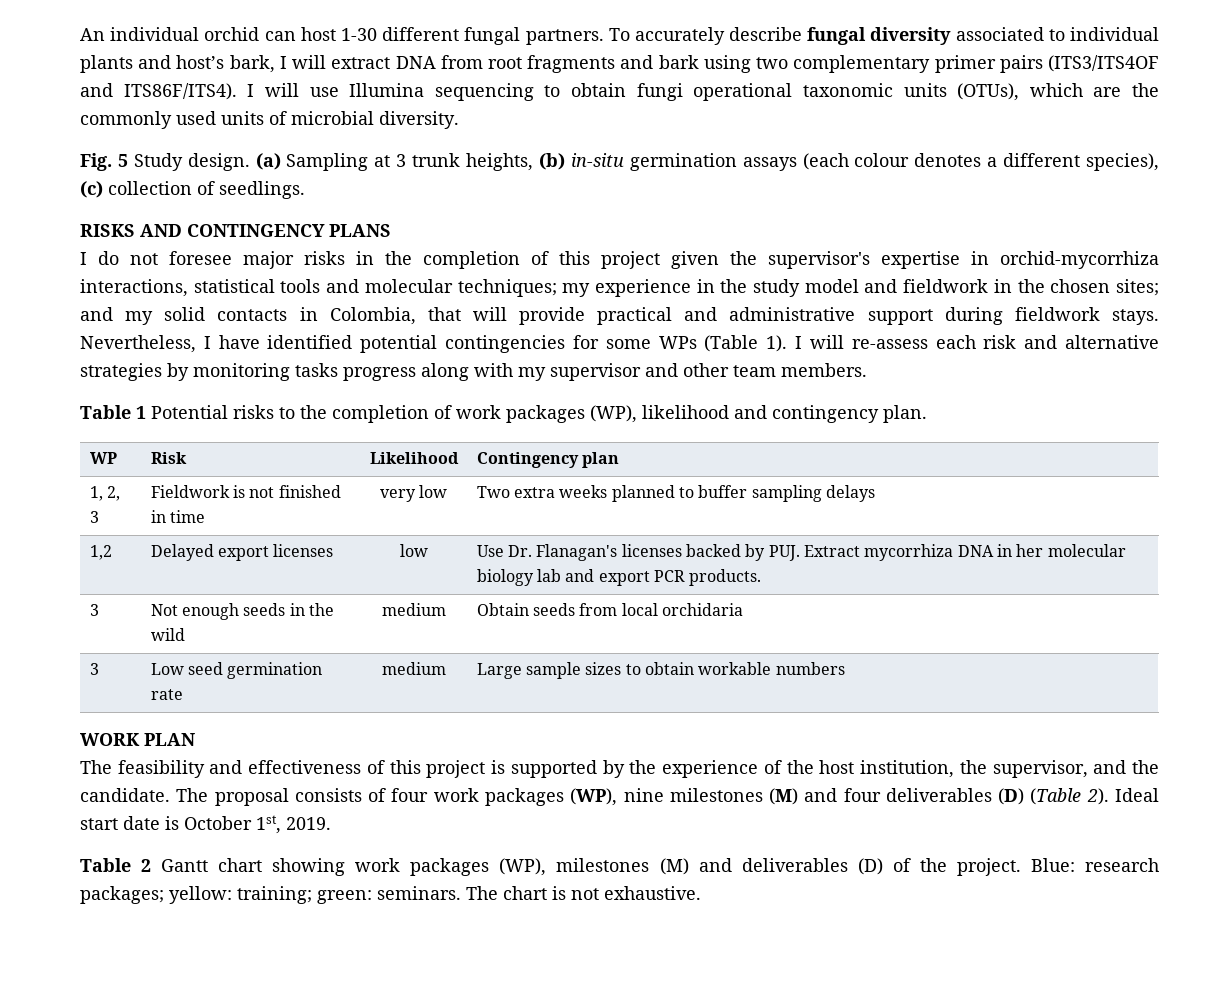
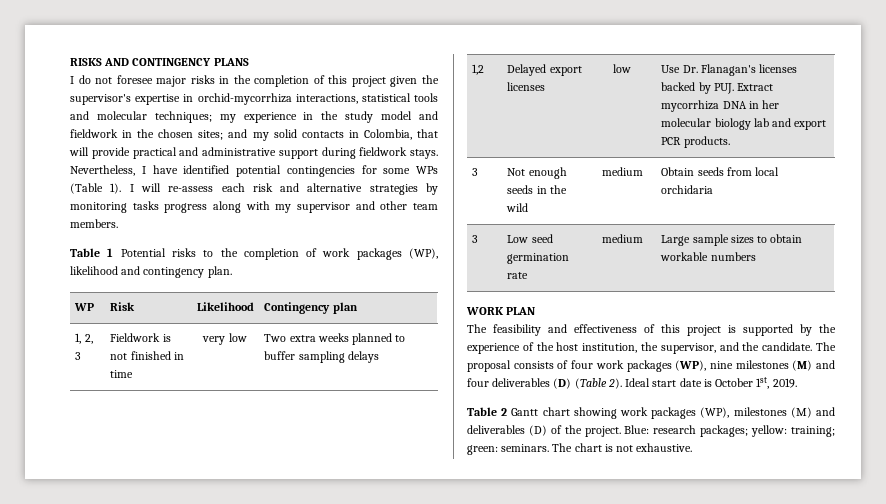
- An individual orchid can host 1-30 different fungal partners. To accurately describe fungal diversity associated to individual plants and host’s bark, I will extract DNA from root fragments and bark using two complementary primer pairs (ITS3/ITS4OF and ITS86F/ITS4). I will use Illumina sequencing to obtain fungi operational taxonomic units (OTUs), which are the commonly used units of microbial diversity.
- Fig. 5 Study design. (a) Sampling at 3 trunk heights, (b) in-situ germination assays (each colour denotes a different species), (c) collection of seedlings.

